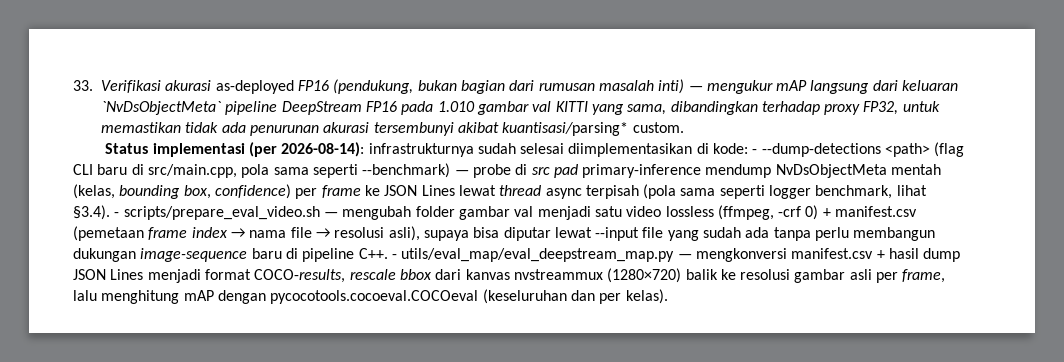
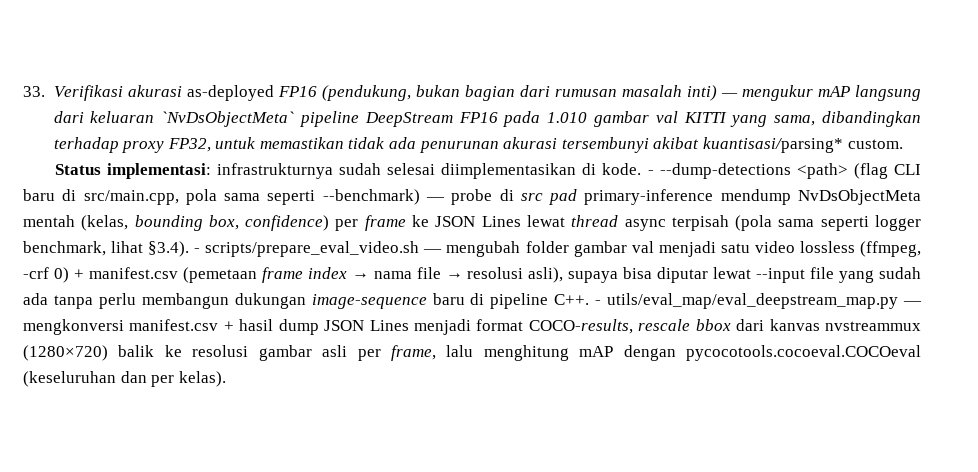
- Status implementasi (per 2026-08-14):
+ Status implementasi:
- infrastrukturnya sudah selesai diimplementasikan di kode:
+ infrastrukturnya sudah selesai diimplementasikan di kode.

